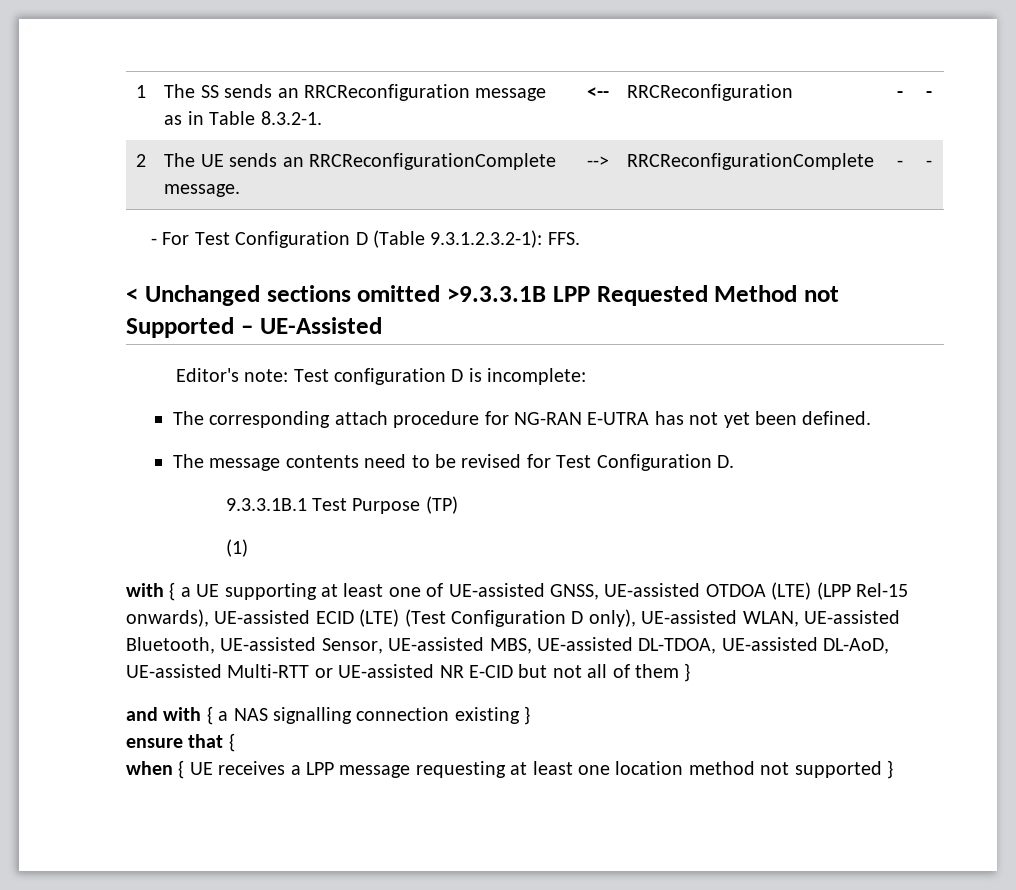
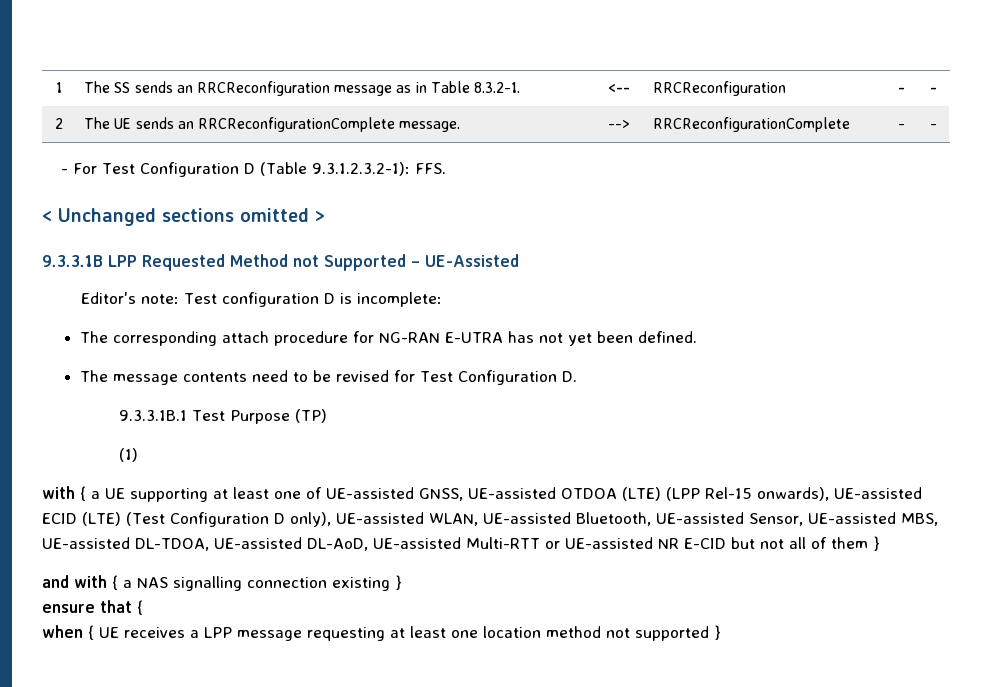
- < Unchanged sections omitted >9.3.3.1B LPP Requested Method not Supported – UE-Assisted
+ < Unchanged sections omitted >
+ 9.3.3.1B LPP Requested Method not Supported – UE-Assisted

